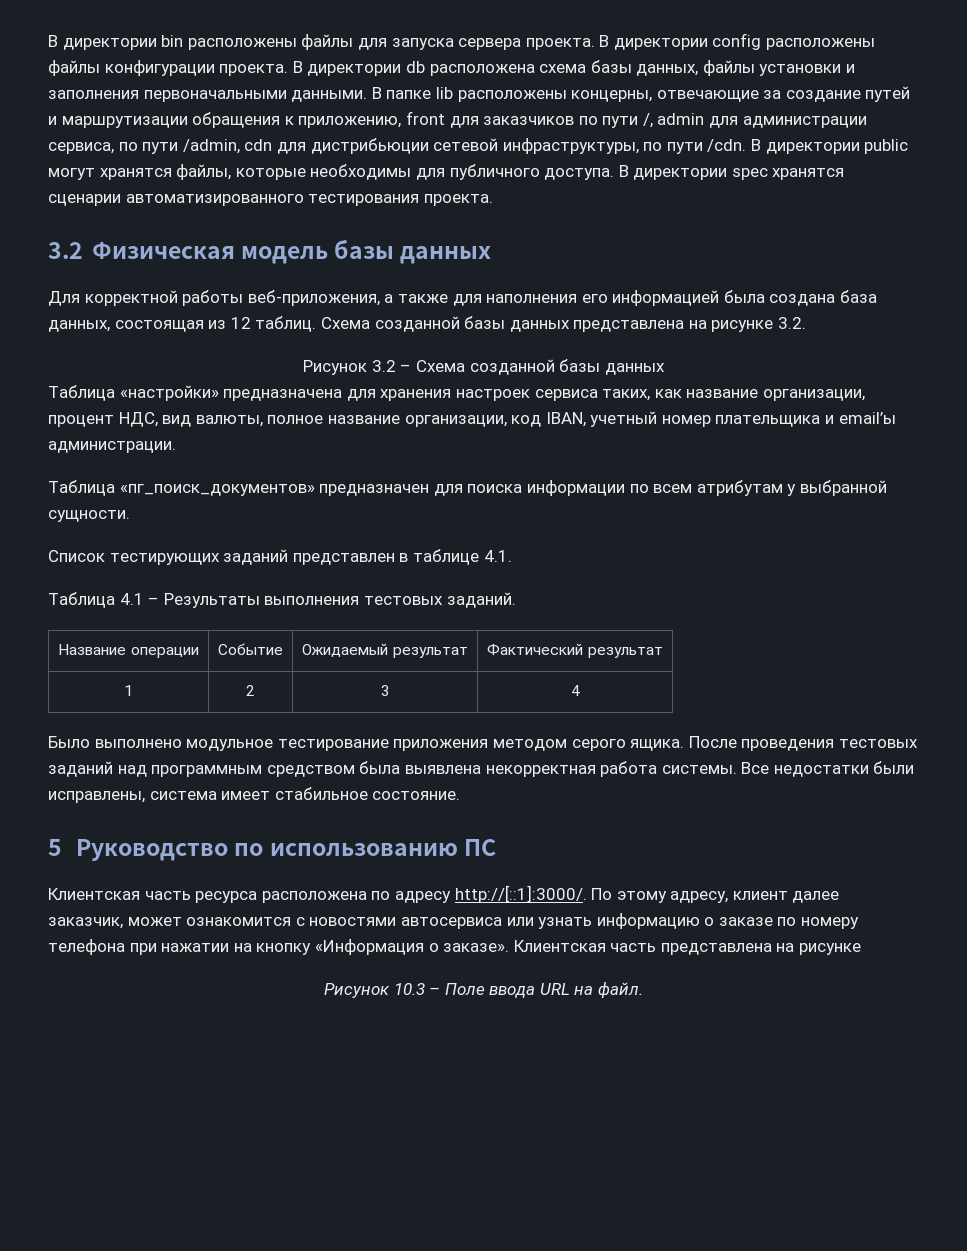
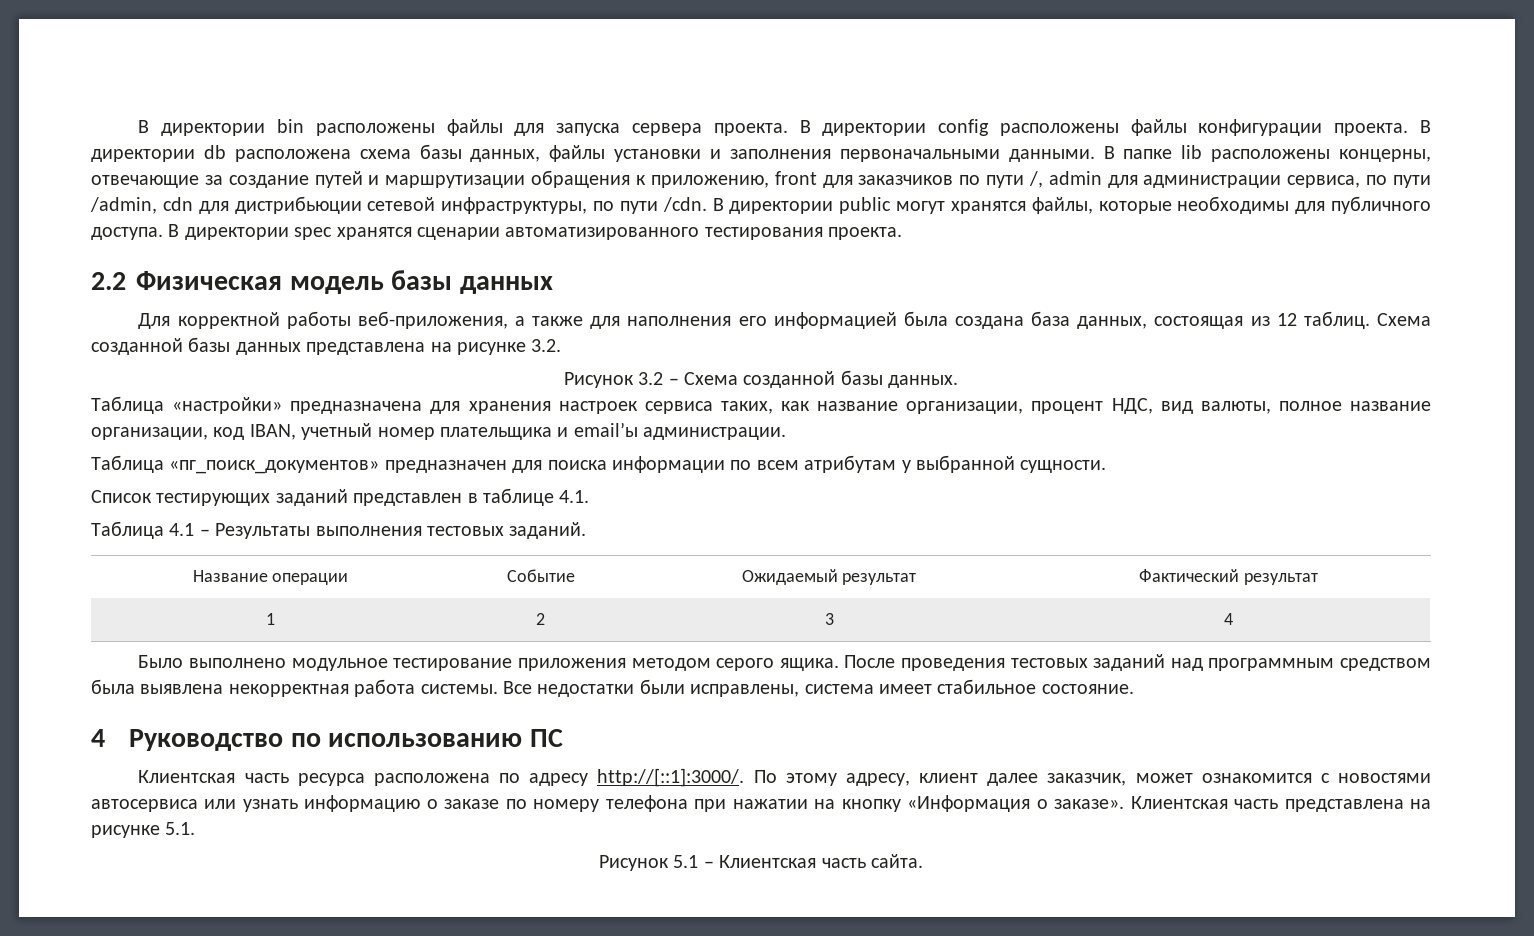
- 3.2 Физическая модель базы данных
+ 2.2 Физическая модель базы данных
- Рисунок 3.2 – Схема созданной базы данных
+ Рисунок 3.2 – Схема созданной базы данных.
- 5 Руководство по использованию ПС
+ 4 Руководство по использованию ПС
- Клиентская часть представлена на рисунке
- Рисунок 10.3 – Поле ввода URL на файл.
+ Клиентская часть представлена на рисунке 5.1.
+ Рисунок 5.1 – Клиентская часть сайта.

